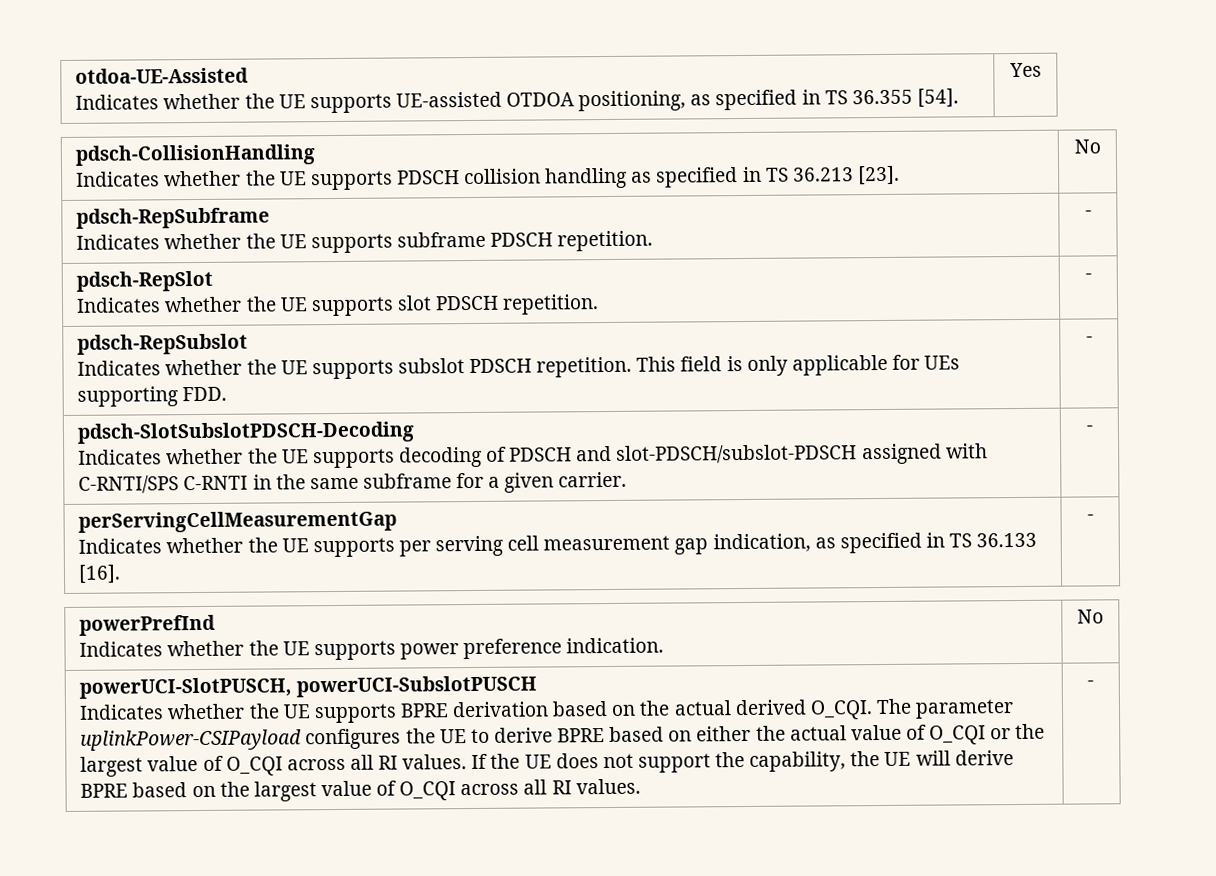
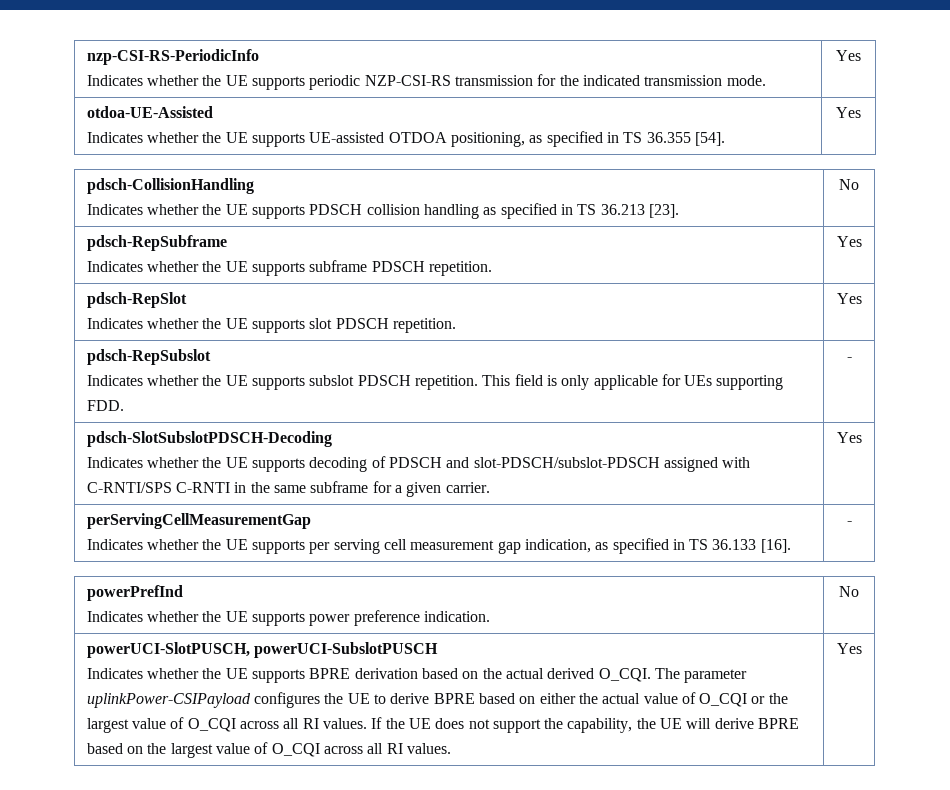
+ nzp-CSI-RS-PeriodicInfo
+ Indicates whether the UE supports periodic NZP-CSI-RS transmission for the indicated transmission mode. | Yes
  pdsch-RepSubframe
- Indicates whether the UE supports subframe PDSCH repetition. | -
+ Indicates whether the UE supports subframe PDSCH repetition. | Yes
  pdsch-RepSlot
- Indicates whether the UE supports slot PDSCH repetition. | -
+ Indicates whether the UE supports slot PDSCH repetition. | Yes
  pdsch-SlotSubslotPDSCH-Decoding
- Indicates whether the UE supports decoding of PDSCH and slot-PDSCH/subslot-PDSCH assigned with C-RNTI/SPS C-RNTI in the same subframe for a given carrier. | -
+ Indicates whether the UE supports decoding of PDSCH and slot-PDSCH/subslot-PDSCH assigned with C-RNTI/SPS C-RNTI in the same subframe for a given carrier. | Yes
- If the UE does not support the capability, the UE will derive BPRE based on the largest value of O_CQI across all RI values. | -
+ If the UE does not support the capability, the UE will derive BPRE based on the largest value of O_CQI across all RI values. | Yes

